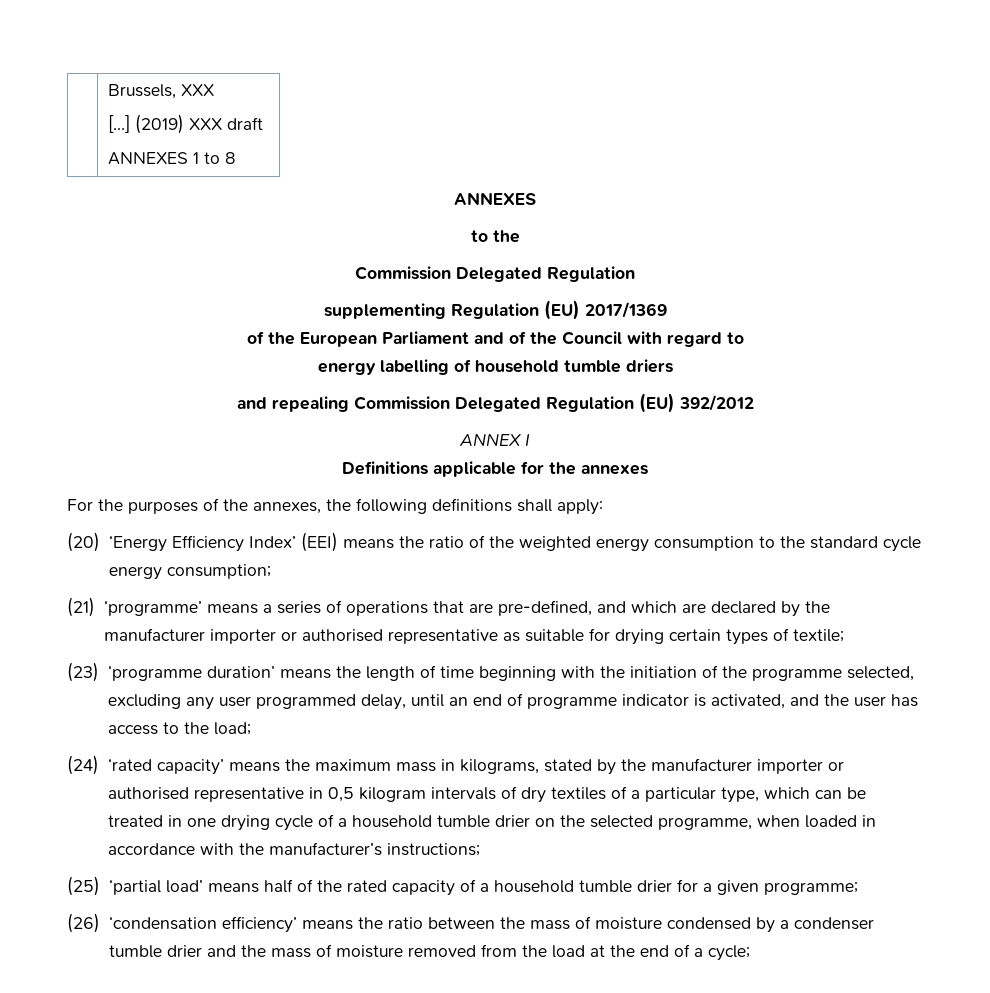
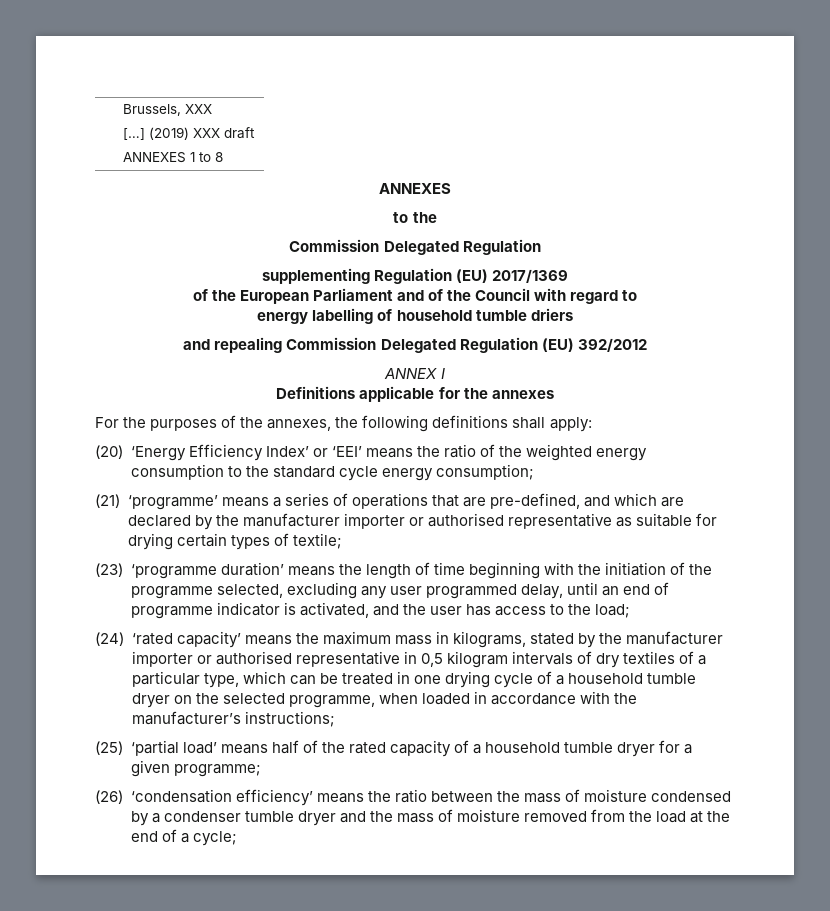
- (20) ‘Energy Efficiency Index’ (EEI) means the ratio of the weighted energy consumption to the standard cycle energy consumption;
+ (20) ‘Energy Efficiency Index’ or ‘EEI’ means the ratio of the weighted energy consumption to the standard cycle energy consumption;
- (24) ‘rated capacity’ means the maximum mass in kilograms, stated by the manufacturer importer or authorised representative in 0,5 kilogram intervals of dry textiles of a particular type, which can be treated in one drying cycle of a household tumble drier on the selected programme, when loaded in accordance with the manufacturer’s instructions;
+ (24) ‘rated capacity’ means the maximum mass in kilograms, stated by the manufacturer importer or authorised representative in 0,5 kilogram intervals of dry textiles of a particular type, which can be treated in one drying cycle of a household tumble dryer on the selected programme, when loaded in accordance with the manufacturer’s instructions;
- (25) ‘partial load’ means half of the rated capacity of a household tumble drier for a given programme;
+ (25) ‘partial load’ means half of the rated capacity of a household tumble dryer for a given programme;
- (26) ‘condensation efficiency’ means the ratio between the mass of moisture condensed by a condenser tumble drier and the mass of moisture removed from the load at the end of a cycle;
+ (26) ‘condensation efficiency’ means the ratio between the mass of moisture condensed by a condenser tumble dryer and the mass of moisture removed from the load at the end of a cycle;

